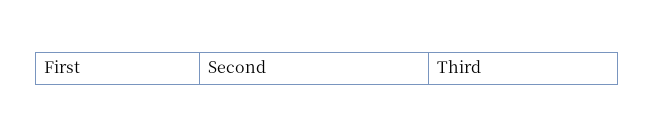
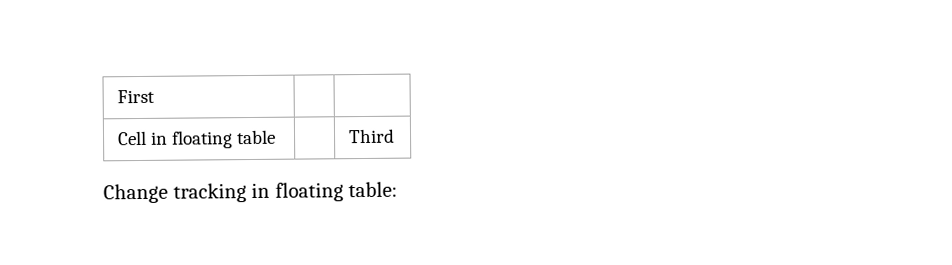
- First | Second | Third
+ First | |
+ Cell in floating table | | Third
+ Change tracking in floating table:

